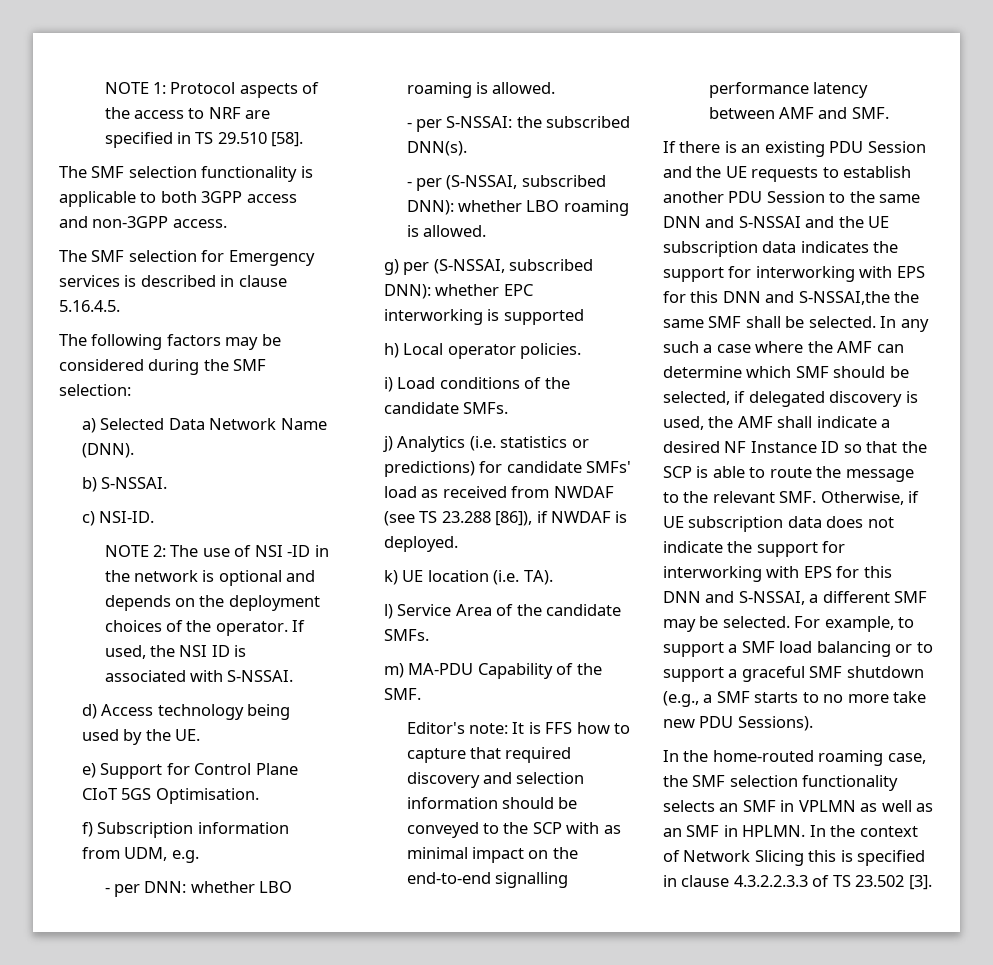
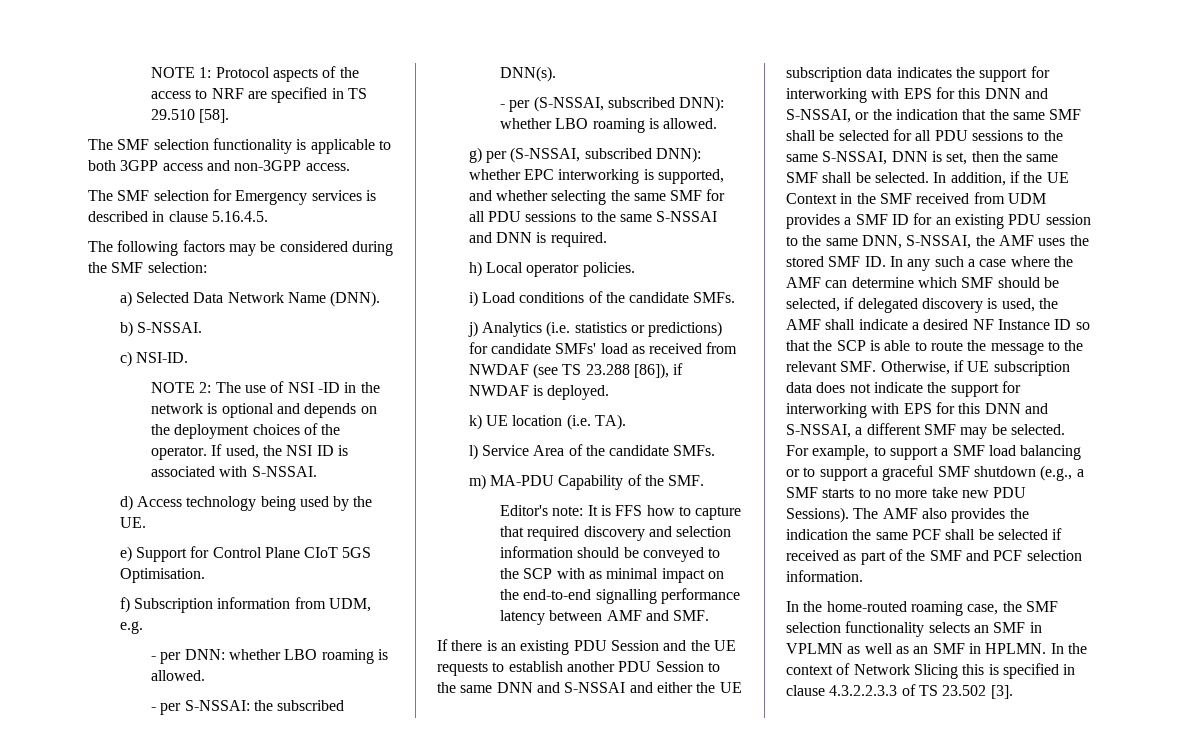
- g) per (S-NSSAI, subscribed DNN): whether EPC interworking is supported
+ g) per (S-NSSAI, subscribed DNN): whether EPC interworking is supported, and whether selecting the same SMF for all PDU sessions to the same S-NSSAI and DNN is required.
- If there is an existing PDU Session and the UE requests to establish another PDU Session to the same DNN and S-NSSAI and the UE subscription data indicates the support for interworking with EPS for this DNN and S-NSSAI,the the same SMF shall be selected.
+ If there is an existing PDU Session and the UE requests to establish another PDU Session to the same DNN and S-NSSAI and either the UE subscription data indicates the support for interworking with EPS for this DNN and S-NSSAI, or the indication that the same SMF shall be selected for all PDU sessions to the same S-NSSAI, DNN is set, then the same SMF shall be selected.
- In any such a case where the AMF can determine which SMF should be selected, if delegated discovery is used, the AMF shall indicate a desired NF Instance ID so that the SCP is able to route the message to the relevant SMF. Otherwise, if UE subscription data does not indicate the support for interworking with EPS for this DNN and S-NSSAI, a different SMF may be selected.
+ In addition, if the UE Context in the SMF received from UDM provides a SMF ID for an existing PDU session to the same DNN, S-NSSAI, the AMF uses the stored SMF ID. In any such a case where the AMF can determine which SMF should be selected, if delegated discovery is used, the AMF shall indicate a desired NF Instance ID so that the SCP is able to route the message to the relevant SMF. Otherwise, if UE subscription data does not indicate the support for interworking with EPS for this DNN and S-NSSAI, a different SMF may be selected.
+ The AMF also provides the indication the same PCF shall be selected if received as part of the SMF and PCF selection information.

